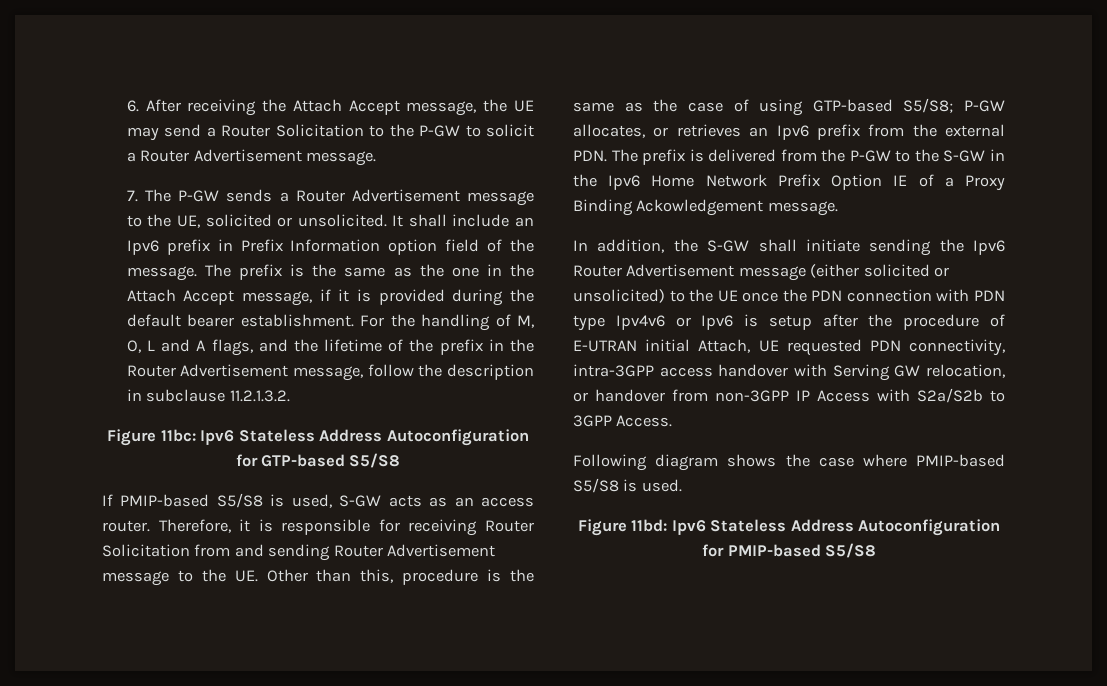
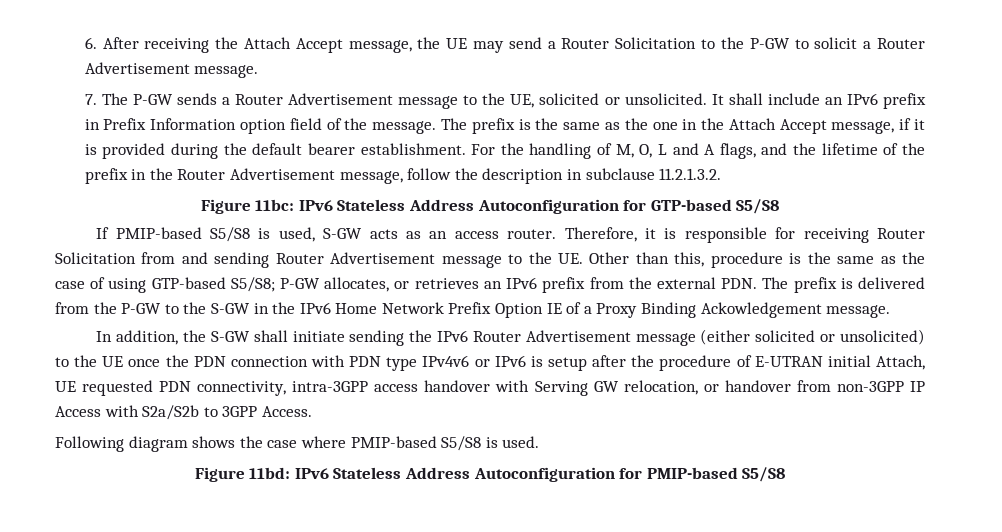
- It shall include an Ipv6 prefix in Prefix Information option field of the message.
+ It shall include an IPv6 prefix in Prefix Information option field of the message.
- Figure 11bc: Ipv6 Stateless Address Autoconfiguration for GTP-based S5/S8
+ Figure 11bc: IPv6 Stateless Address Autoconfiguration for GTP-based S5/S8
- P-GW allocates, or retrieves an Ipv6 prefix from the external PDN. The prefix is delivered from the P-GW to the S-GW in the Ipv6 Home Network Prefix Option IE of a Proxy Binding Ackowledgement message.
+ P-GW allocates, or retrieves an IPv6 prefix from the external PDN. The prefix is delivered from the P-GW to the S-GW in the IPv6 Home Network Prefix Option IE of a Proxy Binding Ackowledgement message.
- In addition, the S-GW shall initiate sending the Ipv6 Router Advertisement message (either solicited or unsolicited) to the UE once the PDN connection with PDN type Ipv4v6 or Ipv6 is setup after the procedure of E-UTRAN initial Attach, UE requested PDN connectivity, intra-3GPP access handover with Serving GW relocation, or handover from non-3GPP IP Access with S2a/S2b to 3GPP Access.
+ In addition, the S-GW shall initiate sending the IPv6 Router Advertisement message (either solicited or unsolicited) to the UE once the PDN connection with PDN type IPv4v6 or IPv6 is setup after the procedure of E-UTRAN initial Attach, UE requested PDN connectivity, intra-3GPP access handover with Serving GW relocation, or handover from non-3GPP IP Access with S2a/S2b to 3GPP Access.
- Figure 11bd: Ipv6 Stateless Address Autoconfiguration for PMIP-based S5/S8
+ Figure 11bd: IPv6 Stateless Address Autoconfiguration for PMIP-based S5/S8

